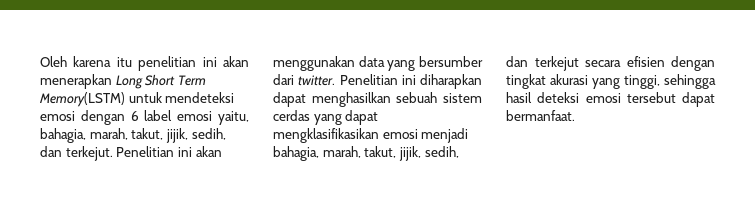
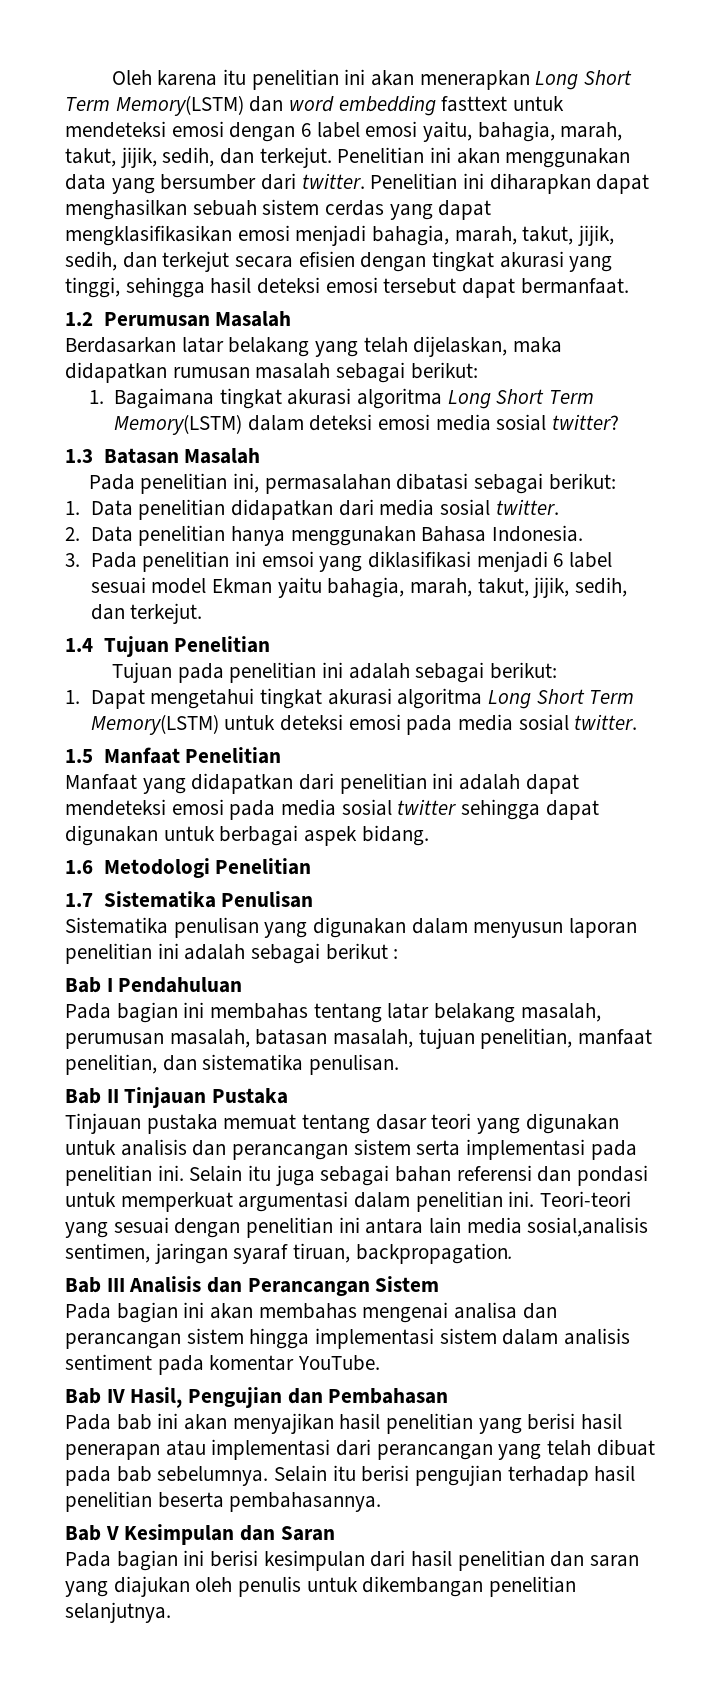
- Oleh karena itu penelitian ini akan menerapkan Long Short Term Memory(LSTM) untuk mendeteksi emosi dengan 6 label emosi yaitu, bahagia, marah, takut, jijik, sedih, dan terkejut.
+ Oleh karena itu penelitian ini akan menerapkan Long Short Term Memory(LSTM) dan word embedding fasttext untuk mendeteksi emosi dengan 6 label emosi yaitu, bahagia, marah, takut, jijik, sedih, dan terkejut.
+ 1.2 Perumusan Masalah
+ Berdasarkan latar belakang yang telah dijelaskan, maka didapatkan rumusan masalah sebagai berikut:
+ 1. Bagaimana tingkat akurasi algoritma Long Short Term Memory(LSTM) dalam deteksi emosi media sosial twitter?
+ 1.3 Batasan Masalah
+ Pada penelitian ini, permasalahan dibatasi sebagai berikut:
+ 1. Data penelitian didapatkan dari media sosial twitter.
+ 2. Data penelitian hanya menggunakan Bahasa Indonesia.
+ 3. Pada penelitian ini emsoi yang diklasifikasi menjadi 6 label sesuai model Ekman yaitu bahagia, marah, takut, jijik, sedih, dan terkejut.
+ 1.4 Tujuan Penelitian
+ Tujuan pada penelitian ini adalah sebagai berikut:
+ 1. Dapat mengetahui tingkat akurasi algoritma Long Short Term Memory(LSTM) untuk deteksi emosi pada media sosial twitter.
+ 1.5 Manfaat Penelitian
+ Manfaat yang didapatkan dari penelitian ini adalah dapat mendeteksi emosi pada media sosial twitter sehingga dapat digunakan untuk berbagai aspek bidang.
+ 1.6 Metodologi Penelitian
+ 1.7 Sistematika Penulisan
+ Sistematika penulisan yang digunakan dalam menyusun laporan penelitian ini adalah sebagai berikut :
+ Bab I Pendahuluan
+ Pada bagian ini membahas tentang latar belakang masalah, perumusan masalah, batasan masalah, tujuan penelitian, manfaat penelitian, dan sistematika penulisan.
+ Bab II Tinjauan Pustaka
+ Tinjauan pustaka memuat tentang dasar teori yang digunakan untuk analisis dan perancangan sistem serta implementasi pada penelitian ini. Selain itu juga sebagai bahan referensi dan pondasi untuk memperkuat argumentasi dalam penelitian ini. Teori-teori yang sesuai dengan penelitian ini antara lain media sosial,analisis sentimen, jaringan syaraf tiruan, backpropagation.
+ Bab III Analisis dan Perancangan Sistem
+ Pada bagian ini akan membahas mengenai analisa dan perancangan sistem hingga implementasi sistem dalam analisis sentiment pada komentar YouTube.
+ Bab IV Hasil, Pengujian dan Pembahasan
+ Pada bab ini akan menyajikan hasil penelitian yang berisi hasil penerapan atau implementasi dari perancangan yang telah dibuat pada bab sebelumnya. Selain itu berisi pengujian terhadap hasil penelitian beserta pembahasannya.
+ Bab V Kesimpulan dan Saran
+ Pada bagian ini berisi kesimpulan dari hasil penelitian dan saran yang diajukan oleh penulis untuk dikembangan penelitian selanjutnya.

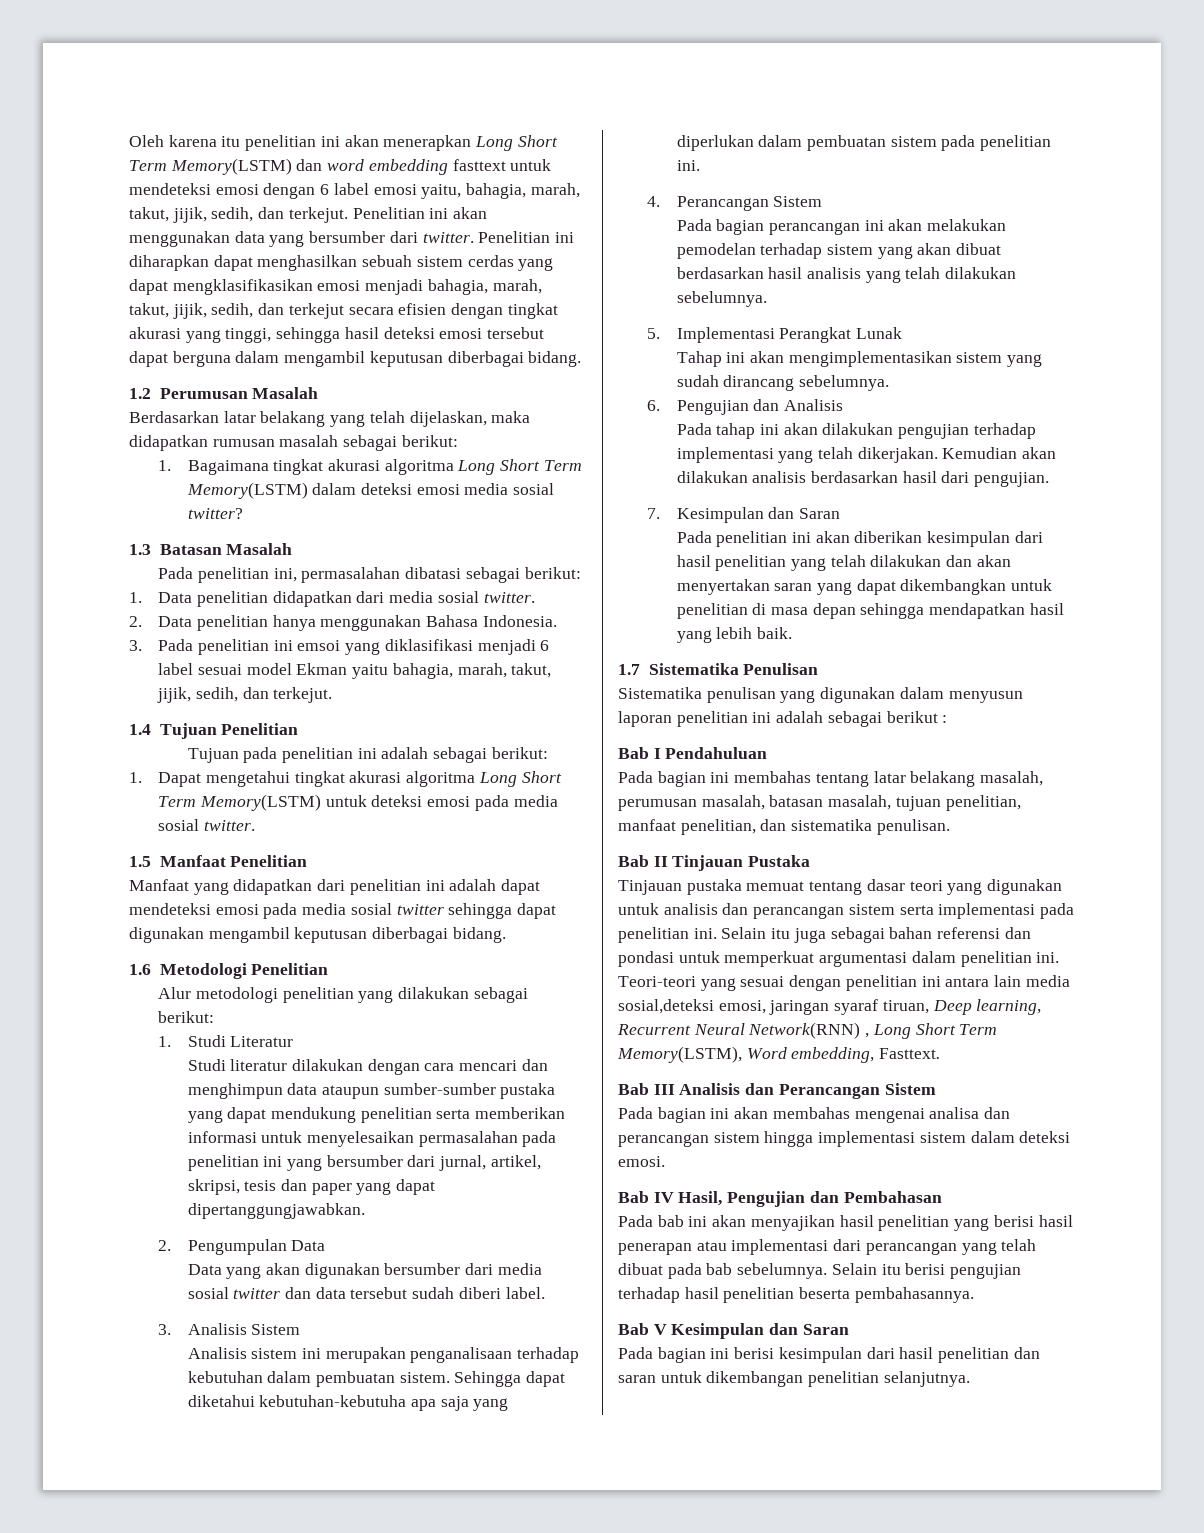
- Penelitian ini diharapkan dapat menghasilkan sebuah sistem cerdas yang dapat mengklasifikasikan emosi menjadi bahagia, marah, takut, jijik, sedih, dan terkejut secara efisien dengan tingkat akurasi yang tinggi, sehingga hasil deteksi emosi tersebut dapat bermanfaat.
+ Penelitian ini diharapkan dapat menghasilkan sebuah sistem cerdas yang dapat mengklasifikasikan emosi menjadi bahagia, marah, takut, jijik, sedih, dan terkejut secara efisien dengan tingkat akurasi yang tinggi, sehingga hasil deteksi emosi tersebut dapat berguna dalam mengambil keputusan diberbagai bidang.
- Manfaat yang didapatkan dari penelitian ini adalah dapat mendeteksi emosi pada media sosial twitter sehingga dapat digunakan untuk berbagai aspek bidang.
+ Manfaat yang didapatkan dari penelitian ini adalah dapat mendeteksi emosi pada media sosial twitter sehingga dapat digunakan mengambil keputusan diberbagai bidang.
+ Alur metodologi penelitian yang dilakukan sebagai berikut:
+ 1. Studi Literatur
+ Studi literatur dilakukan dengan cara mencari dan menghimpun data ataupun sumber-sumber pustaka yang dapat mendukung penelitian serta memberikan informasi untuk menyelesaikan permasalahan pada penelitian ini yang bersumber dari jurnal, artikel, skripsi, tesis dan paper yang dapat dipertanggungjawabkan.
+ 2. Pengumpulan Data
+ Data yang akan digunakan bersumber dari media sosial twitter dan data tersebut sudah diberi label.
+ 3. Analisis Sistem
+ Analisis sistem ini merupakan penganalisaan terhadap kebutuhan dalam pembuatan sistem. Sehingga dapat diketahui kebutuhan-kebutuha apa saja yang diperlukan dalam pembuatan sistem pada penelitian ini.
+ 4. Perancangan Sistem
+ Pada bagian perancangan ini akan melakukan pemodelan terhadap sistem yang akan dibuat berdasarkan hasil analisis yang telah dilakukan sebelumnya.
+ 5. Implementasi Perangkat Lunak
+ Tahap ini akan mengimplementasikan sistem yang sudah dirancang sebelumnya.
+ 6. Pengujian dan Analisis
+ Pada tahap ini akan dilakukan pengujian terhadap implementasi yang telah dikerjakan. Kemudian akan dilakukan analisis berdasarkan hasil dari pengujian.
+ 7. Kesimpulan dan Saran
+ Pada penelitian ini akan diberikan kesimpulan dari hasil penelitian yang telah dilakukan dan akan menyertakan saran yang dapat dikembangkan untuk penelitian di masa depan sehingga mendapatkan hasil yang lebih baik.
- Teori-teori yang sesuai dengan penelitian ini antara lain media sosial,analisis sentimen, jaringan syaraf tiruan, backpropagation.
+ Teori-teori yang sesuai dengan penelitian ini antara lain media sosial,deteksi emosi, jaringan syaraf tiruan, Deep learning, Recurrent Neural Network(RNN) , Long Short Term Memory(LSTM), Word embedding, Fasttext.
- Pada bagian ini akan membahas mengenai analisa dan perancangan sistem hingga implementasi sistem dalam analisis sentiment pada komentar YouTube.
+ Pada bagian ini akan membahas mengenai analisa dan perancangan sistem hingga implementasi sistem dalam deteksi emosi.
- Pada bagian ini berisi kesimpulan dari hasil penelitian dan saran yang diajukan oleh penulis untuk dikembangan penelitian selanjutnya.
+ Pada bagian ini berisi kesimpulan dari hasil penelitian dan saran untuk dikembangan penelitian selanjutnya.

